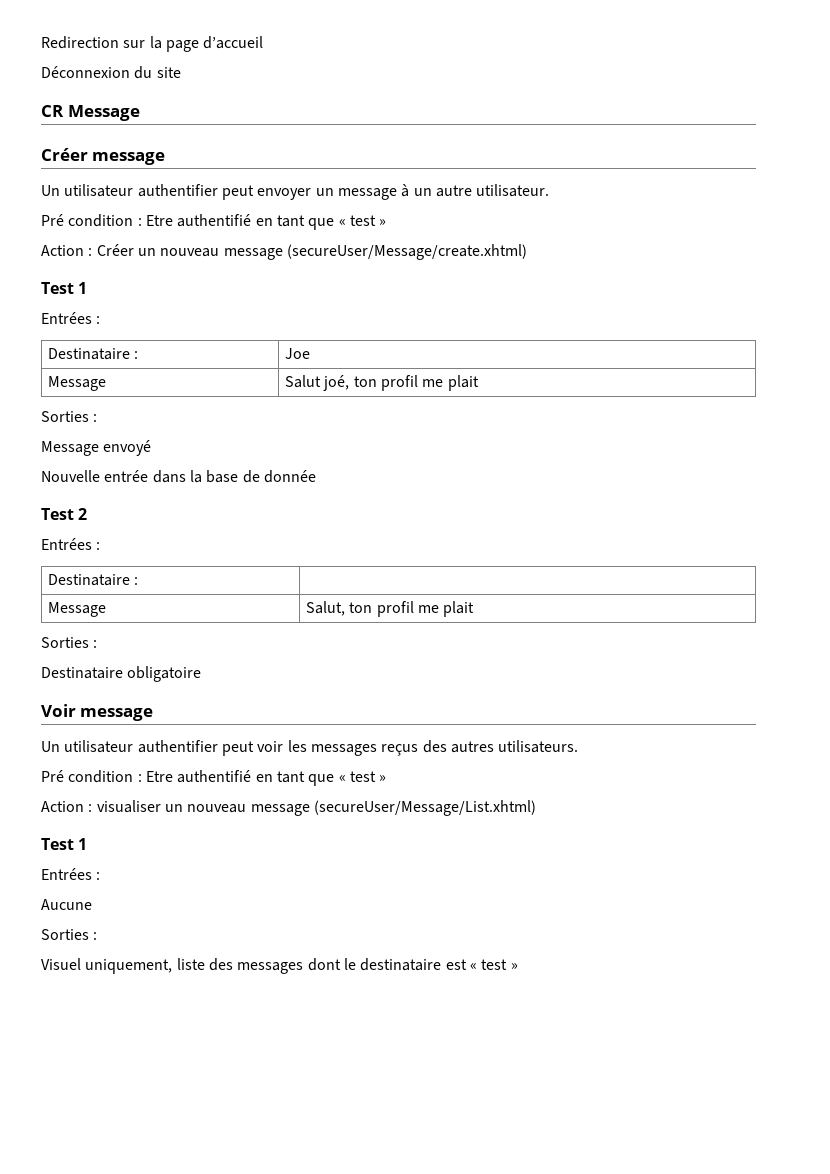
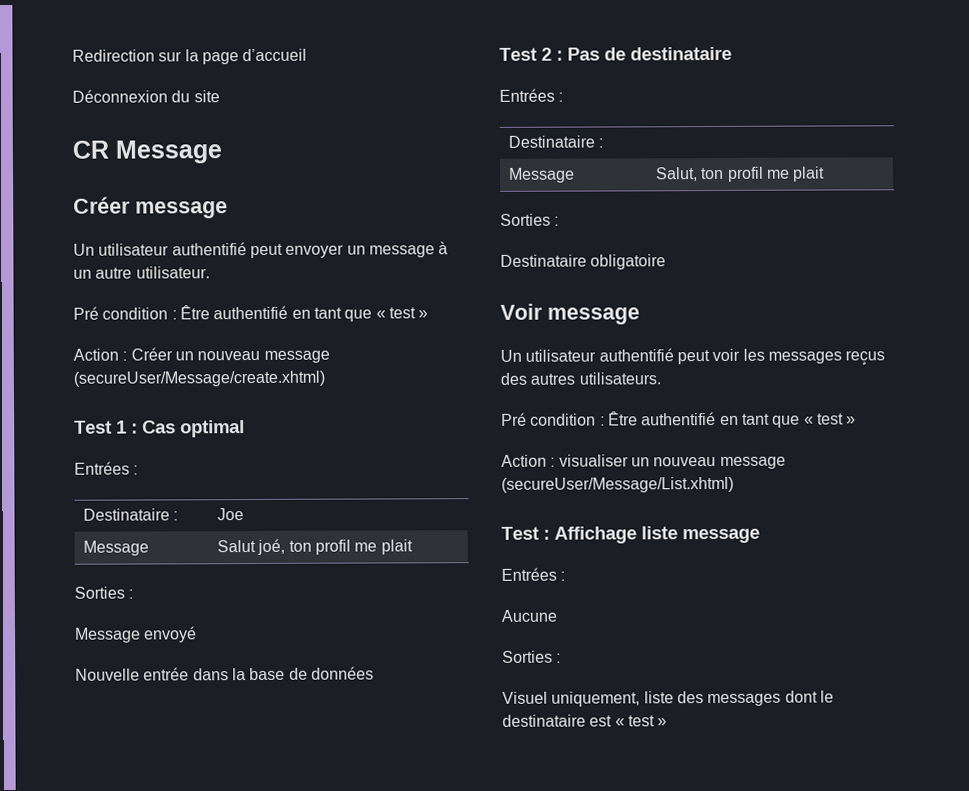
- Un utilisateur authentifier peut envoyer un message à un autre utilisateur.
- Pré condition : Etre authentifié en tant que « test »
+ Un utilisateur authentifié peut envoyer un message à un autre utilisateur.
+ Pré condition : Être authentifié en tant que « test »
  Action : Créer un nouveau message (secureUser/Message/create.xhtml)
- Test 1
+ Test 1 : Cas optimal
- Nouvelle entrée dans la base de donnée
+ Nouvelle entrée dans la base de données
- Test 2
+ Test 2 : Pas de destinataire
- Un utilisateur authentifier peut voir les messages reçus des autres utilisateurs.
- Pré condition : Etre authentifié en tant que « test »
+ Un utilisateur authentifié peut voir les messages reçus des autres utilisateurs.
+ Pré condition : Être authentifié en tant que « test »
  Action : visualiser un nouveau message (secureUser/Message/List.xhtml)
- Test 1
+ Test : Affichage liste message

